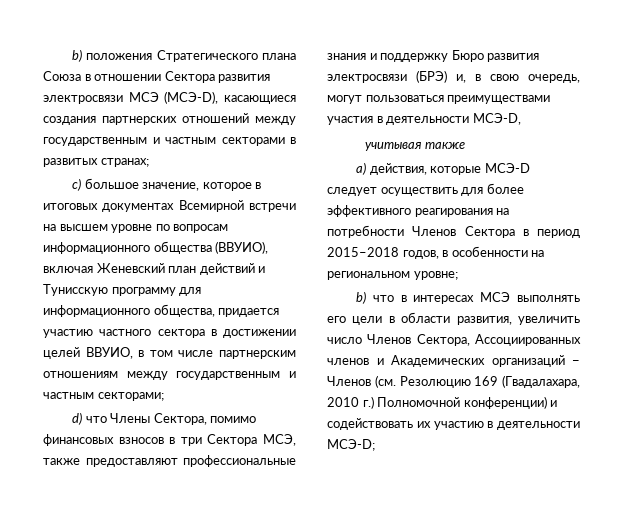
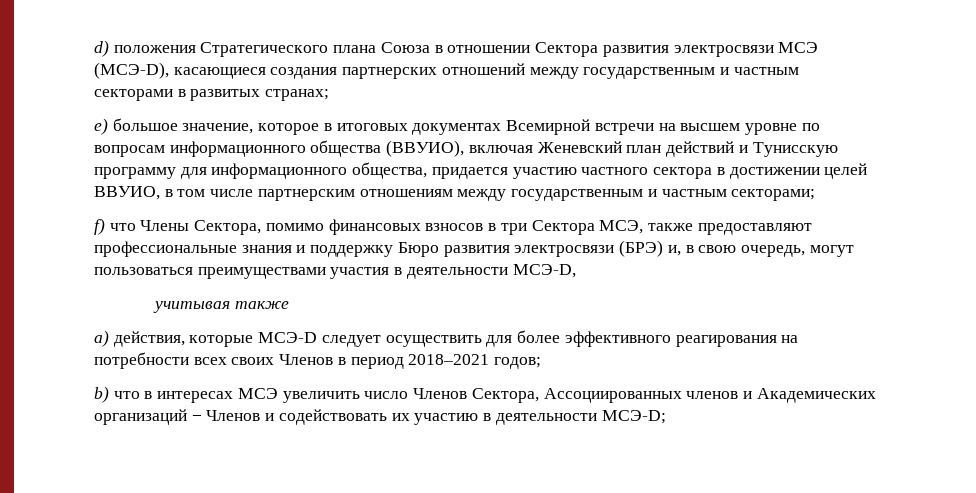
- b) положения Стратегического плана Союза в отношении Сектора развития электросвязи МСЭ (МСЭ-D), касающиеся создания партнерских отношений между государственным и частным секторами в развитых странах;
+ d) положения Стратегического плана Союза в отношении Сектора развития электросвязи МСЭ (МСЭ-D), касающиеся создания партнерских отношений между государственным и частным секторами в развитых странах;
- с) большое значение, которое в итоговых документах Всемирной встречи на высшем уровне по вопросам информационного общества (ВВУИО), включая Женевский план действий и Тунисскую программу для информационного общества, придается участию частного сектора в достижении целей ВВУИО, в том числе партнерским отношениям между государственным и частным секторами;
+ e) большое значение, которое в итоговых документах Всемирной встречи на высшем уровне по вопросам информационного общества (ВВУИО), включая Женевский план действий и Тунисскую программу для информационного общества, придается участию частного сектора в достижении целей ВВУИО, в том числе партнерским отношениям между государственным и частным секторами;
- d) что Члены Сектора, помимо финансовых взносов в три Сектора МСЭ, также предоставляют профессиональные знания и поддержку Бюро развития электросвязи (БРЭ) и, в свою очередь, могут пользоваться преимуществами участия в деятельности МСЭ-D,
+ f) что Члены Сектора, помимо финансовых взносов в три Сектора МСЭ, также предоставляют профессиональные знания и поддержку Бюро развития электросвязи (БРЭ) и, в свою очередь, могут пользоваться преимуществами участия в деятельности МСЭ-D,
- a) действия, которые МСЭ-D следует осуществить для более эффективного реагирования на потребности Членов Сектора в период 2015–2018 годов, в особенности на региональном уровне;
+ a) действия, которые МСЭ-D следует осуществить для более эффективного реагирования на потребности всех своих Членов в период 2018–2021 годов;
- b) что в интересах МСЭ выполнять его цели в области развития, увеличить число Членов Сектора, Ассоциированных членов и Академических организаций − Членов (см. Резолюцию 169 (Гвадалахара, 2010 г.) Полномочной конференции) и содействовать их участию в деятельности МСЭ-D;
+ b) что в интересах МСЭ увеличить число Членов Сектора, Ассоциированных членов и Академических организаций − Членов и содействовать их участию в деятельности МСЭ-D;

